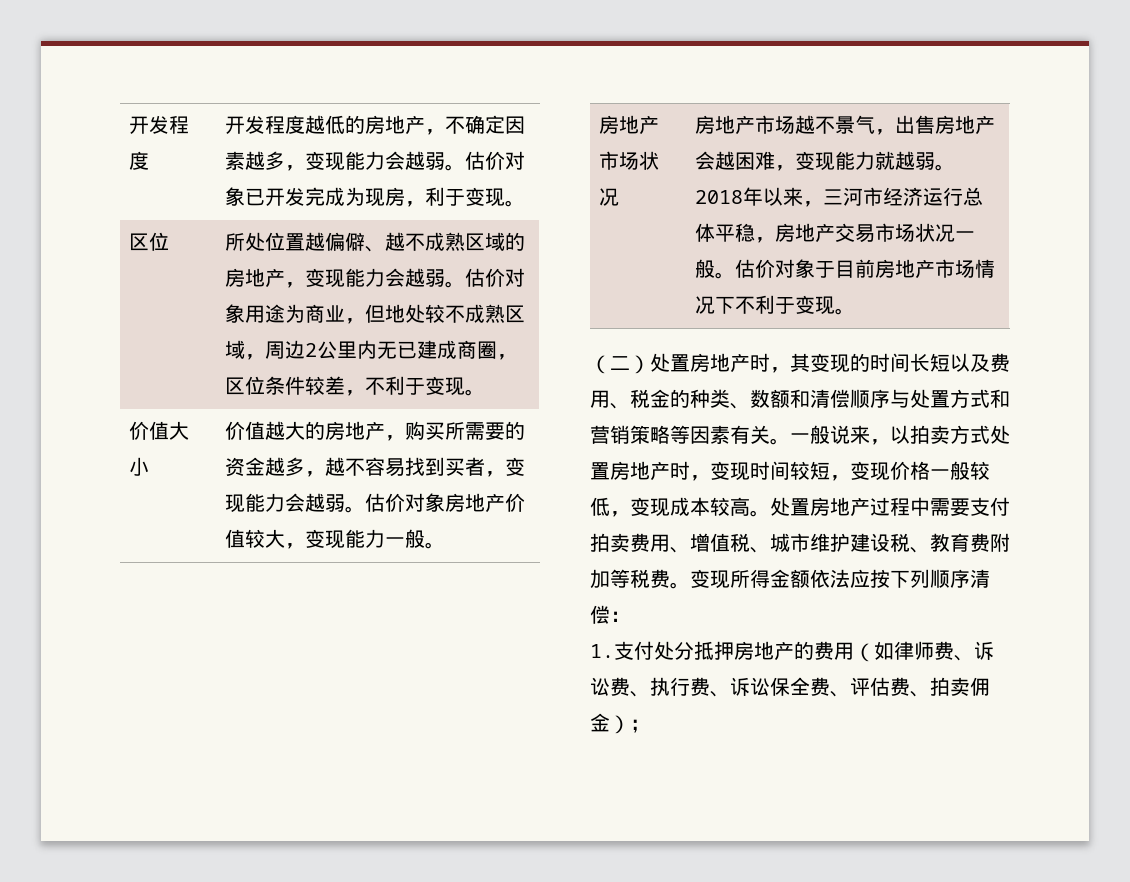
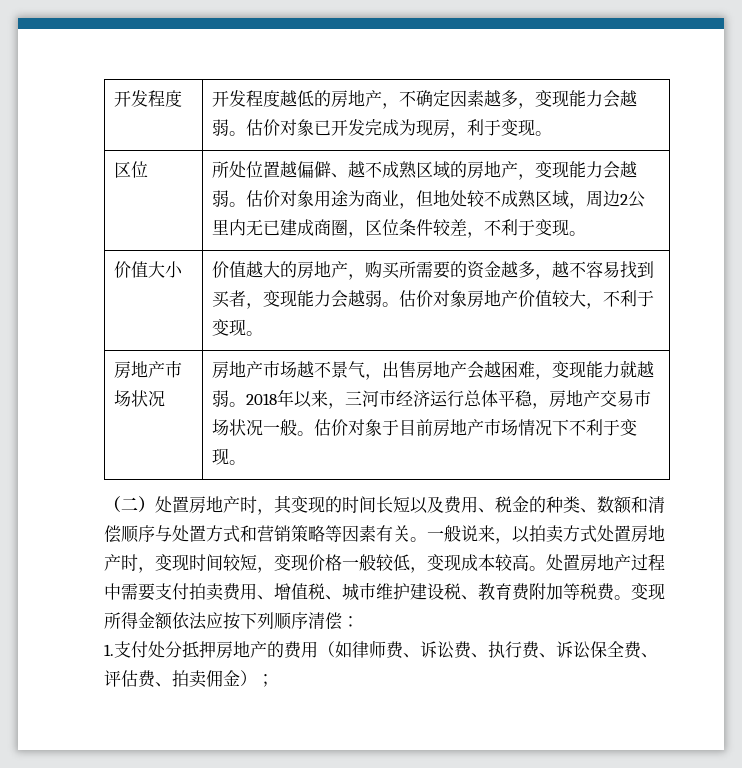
- 价值大小 | 价值越大的房地产，购买所需要的资金越多，越不容易找到买者，变现能力会越弱。估价对象房地产价值较大，变现能力一般。
+ 价值大小 | 价值越大的房地产，购买所需要的资金越多，越不容易找到买者，变现能力会越弱。估价对象房地产价值较大，不利于变现。

